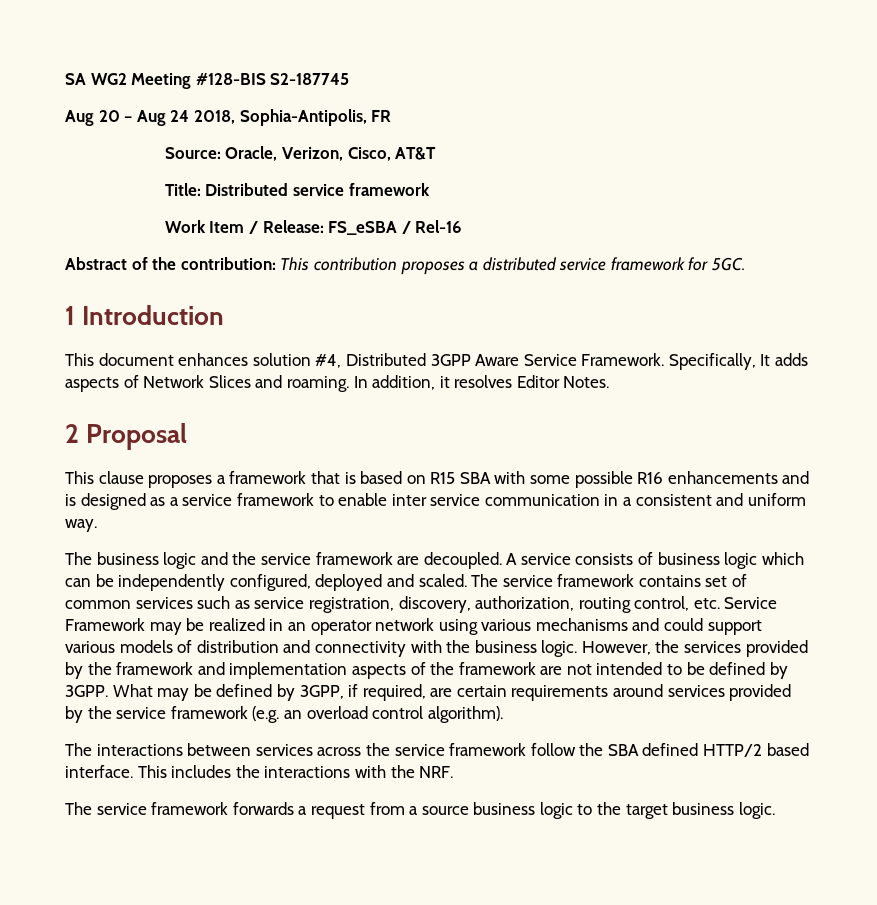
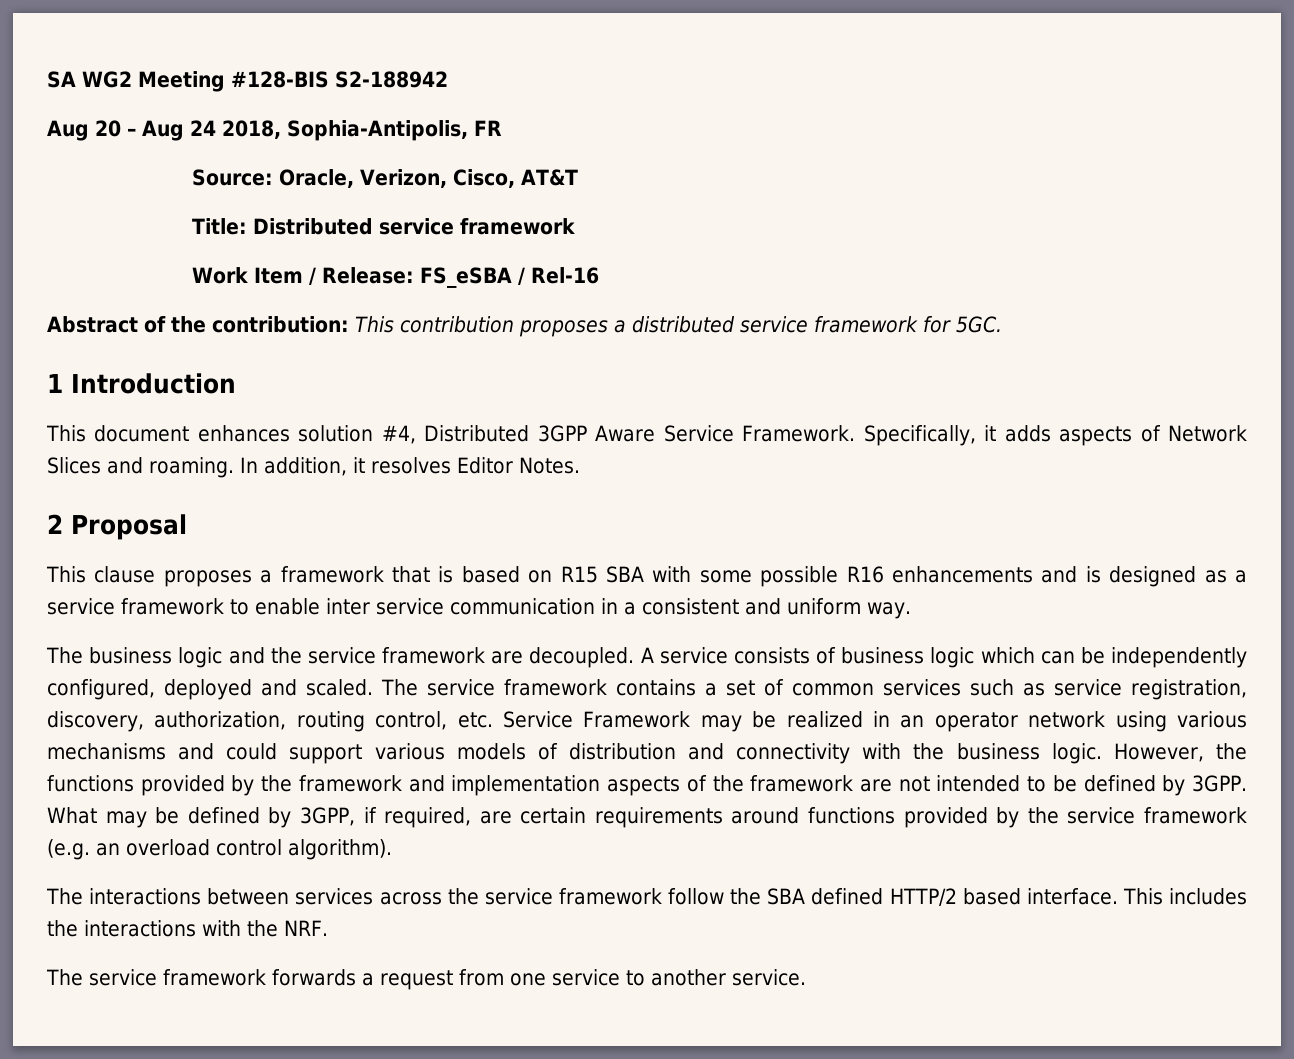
- SA WG2 Meeting #128-BIS S2-187745
+ SA WG2 Meeting #128-BIS S2-188942
- Specifically, It adds aspects of Network Slices and roaming.
+ Specifically, it adds aspects of Network Slices and roaming.
- The service framework contains set of common services such as service registration, discovery, authorization, routing control, etc. Service Framework may be realized in an operator network using various mechanisms and could support various models of distribution and connectivity with the business logic.
+ The service framework contains a set of common services such as service registration, discovery, authorization, routing control, etc. Service Framework may be realized in an operator network using various mechanisms and could support various models of distribution and connectivity with the business logic.
- However, the services provided by the framework and implementation aspects of the framework are not intended to be defined by 3GPP.
+ However, the functions provided by the framework and implementation aspects of the framework are not intended to be defined by 3GPP.
- What may be defined by 3GPP, if required, are certain requirements around services provided by the service framework (e.g. an overload control algorithm).
+ What may be defined by 3GPP, if required, are certain requirements around functions provided by the service framework (e.g. an overload control algorithm).
- The service framework forwards a request from a source business logic to the target business logic.
+ The service framework forwards a request from one service to another service.

